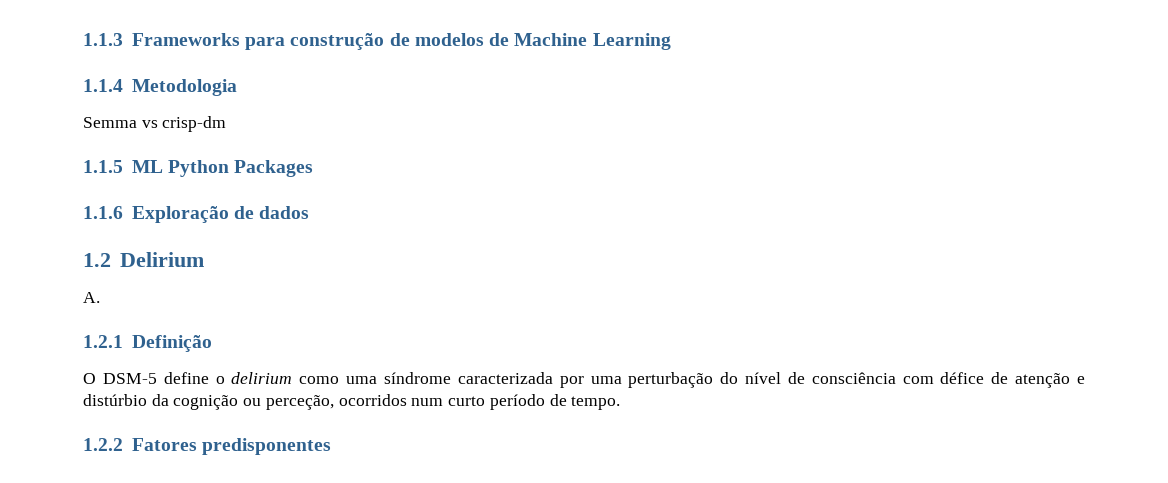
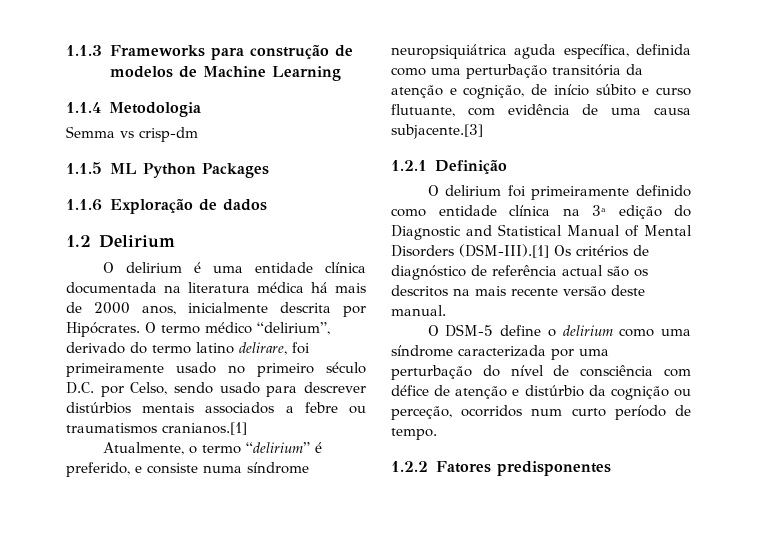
- A.
+ O delirium é uma entidade clínica documentada na literatura médica há mais de 2000 anos, inicialmente descrita por Hipócrates. O termo médico “delirium”, derivado do termo latino delirare, foi primeiramente usado no primeiro século D.C. por Celso, sendo usado para descrever distúrbios mentais associados a febre ou traumatismos cranianos.[1]
+ Atualmente, o termo “delirium” é preferido, e consiste numa síndrome neuropsiquiátrica aguda específica, definida como uma perturbação transitória da atenção e cognição, de início súbito e curso flutuante, com evidência de uma causa subjacente.[3]
  1.2.1 Definição
+ O delirium foi primeiramente definido como entidade clínica na 3ª edição do Diagnostic and Statistical Manual of Mental Disorders (DSM-III).[1] Os critérios de diagnóstico de referência actual são os descritos na mais recente versão deste manual.

